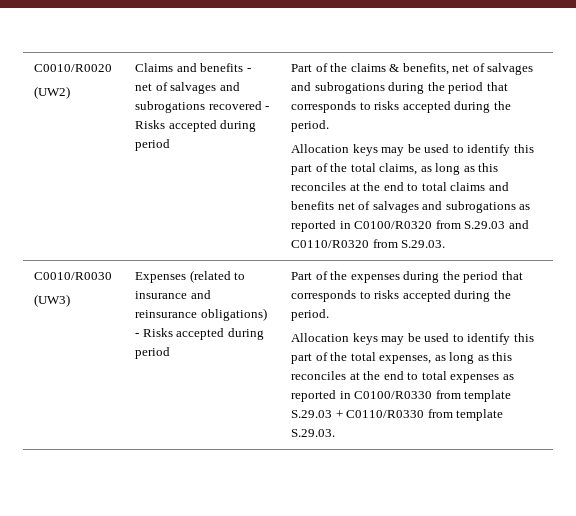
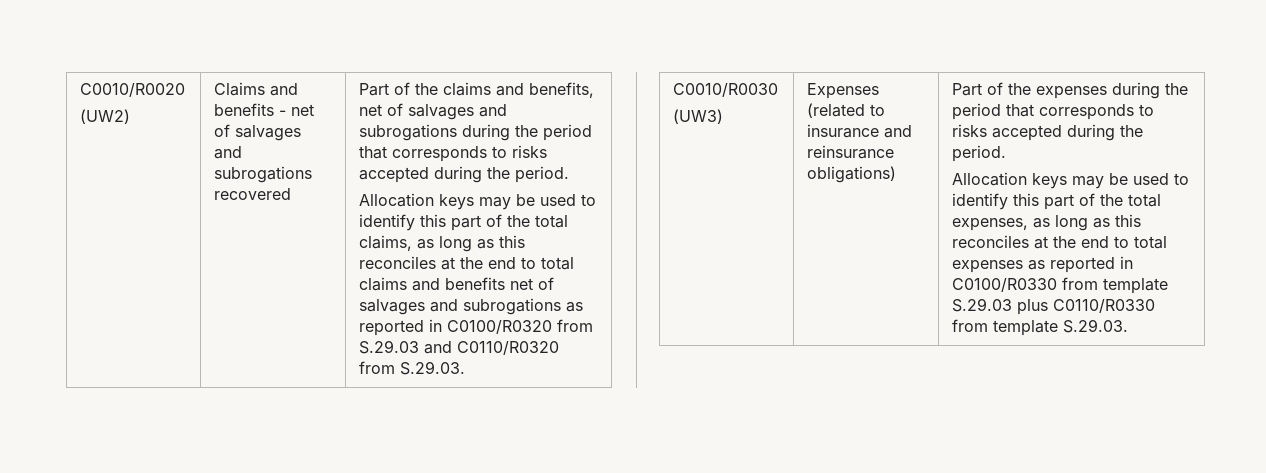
- Claims and benefits - net of salvages and subrogations recovered - Risks accepted during period
+ Claims and benefits - net of salvages and subrogations recovered
- Part of the claims & benefits, net of salvages and subrogations during the period that corresponds to risks accepted during the period.
+ Part of the claims and benefits, net of salvages and subrogations during the period that corresponds to risks accepted during the period.
- Expenses (related to insurance and reinsurance obligations) - Risks accepted during period
+ Expenses (related to insurance and reinsurance obligations)
- Allocation keys may be used to identify this part of the total expenses, as long as this reconciles at the end to total expenses as reported in C0100/R0330 from template S.29.03 + C0110/R0330 from template S.29.03.
+ Allocation keys may be used to identify this part of the total expenses, as long as this reconciles at the end to total expenses as reported in C0100/R0330 from template S.29.03 plus C0110/R0330 from template S.29.03.

